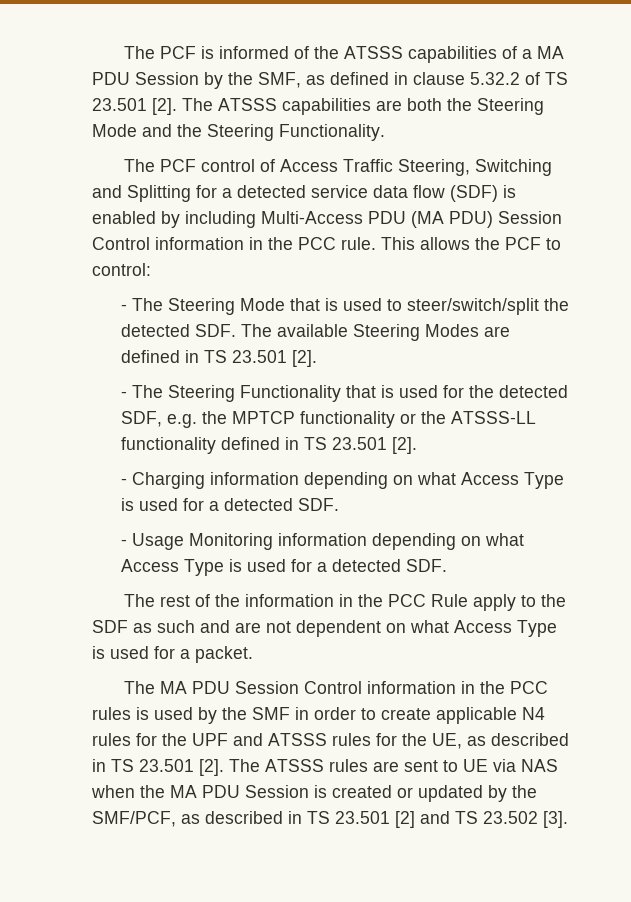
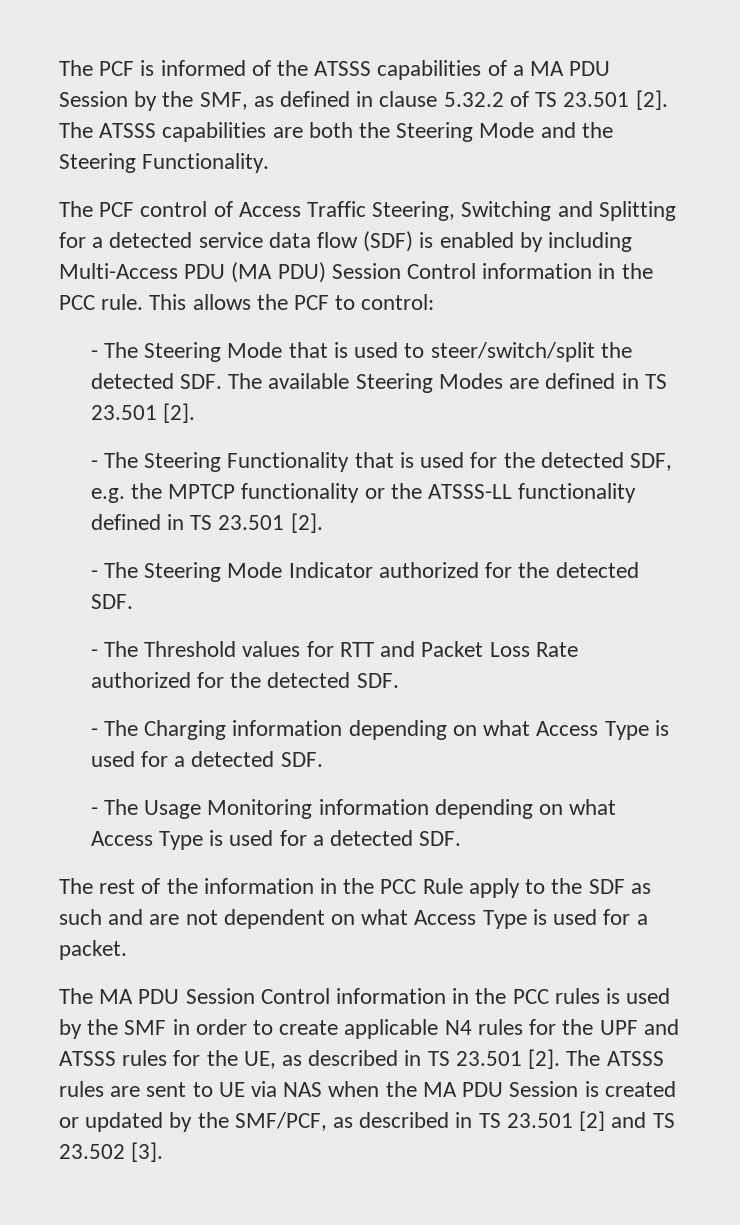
- - Charging information depending on what Access Type is used for a detected SDF.
+ - The Steering Mode Indicator authorized for the detected SDF.
+ - The Threshold values for RTT and Packet Loss Rate authorized for the detected SDF.
+ - The Charging information depending on what Access Type is used for a detected SDF.
- - Usage Monitoring information depending on what Access Type is used for a detected SDF.
+ - The Usage Monitoring information depending on what Access Type is used for a detected SDF.

